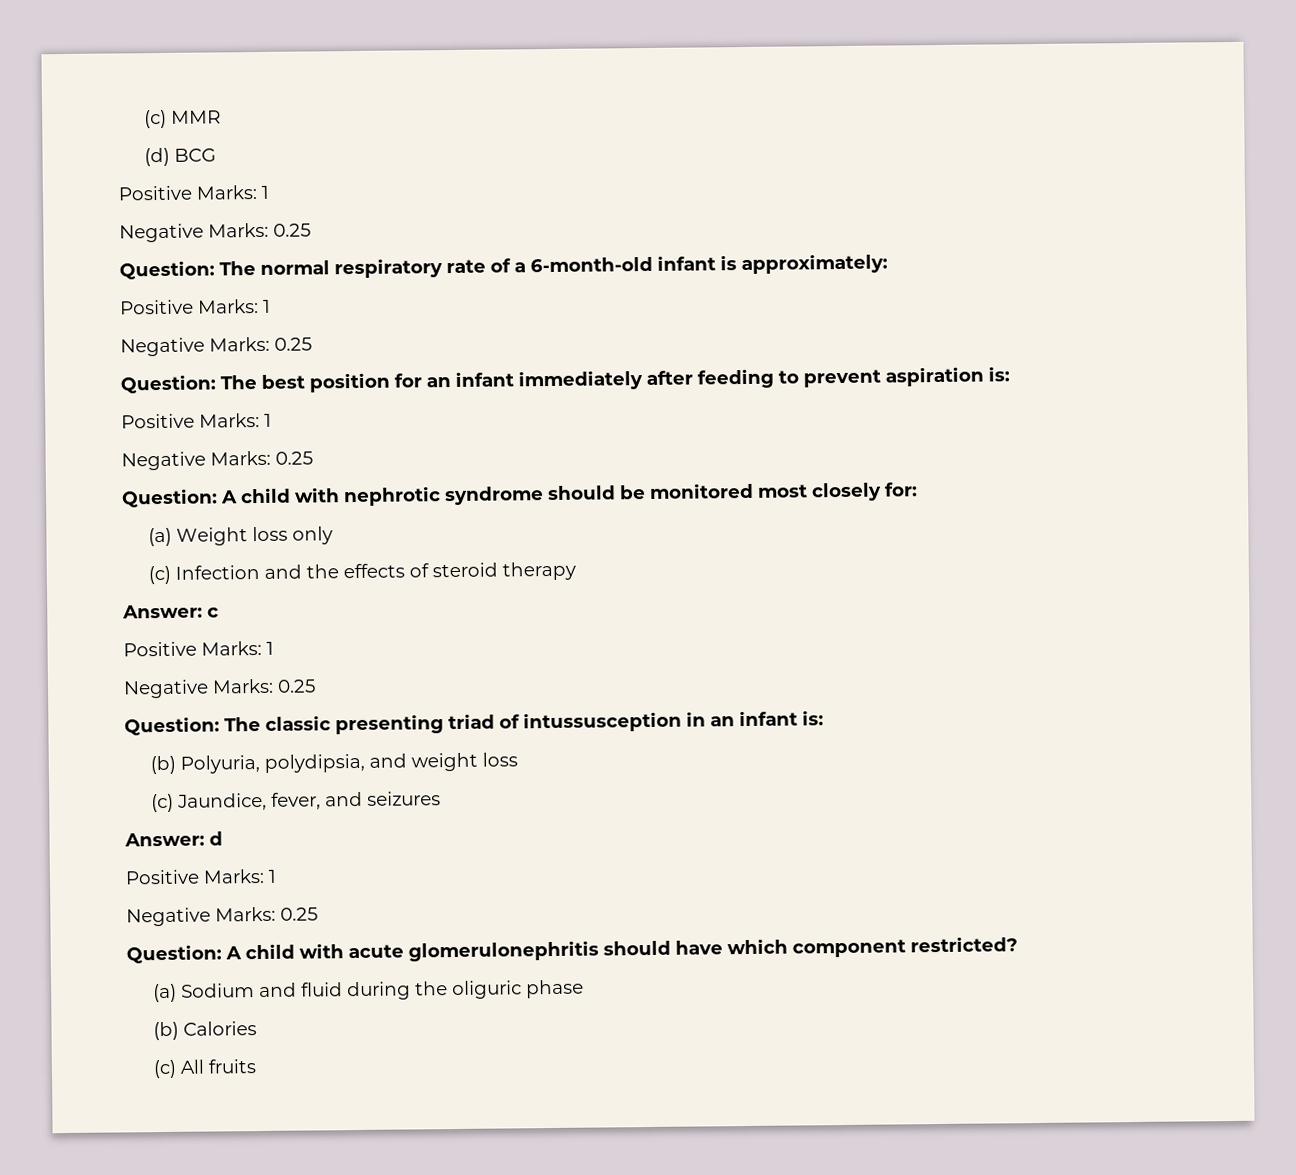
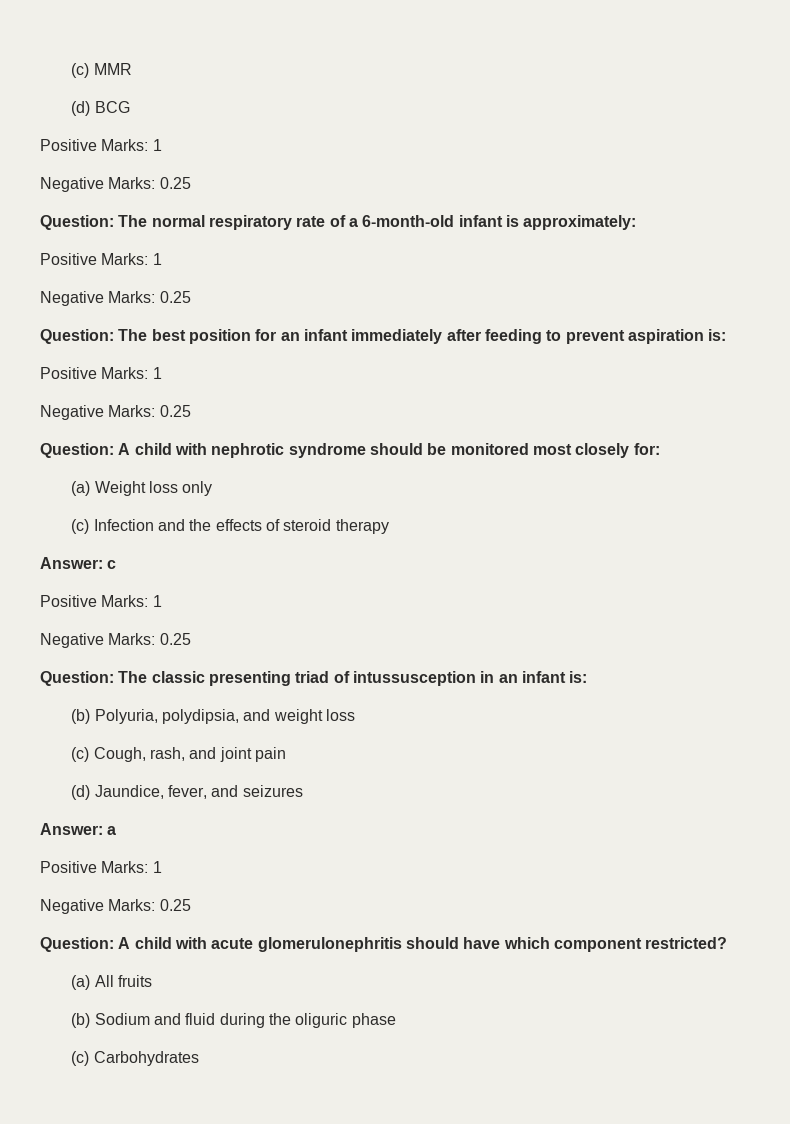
- (c) Jaundice, fever, and seizures
+ (c) Cough, rash, and joint pain
+ (d) Jaundice, fever, and seizures
- Answer: d
+ Answer: a
- (a) Sodium and fluid during the oliguric phase
+ (a) All fruits
+ (b) Sodium and fluid during the oliguric phase
- (b) Calories
- (c) All fruits
+ (c) Carbohydrates

